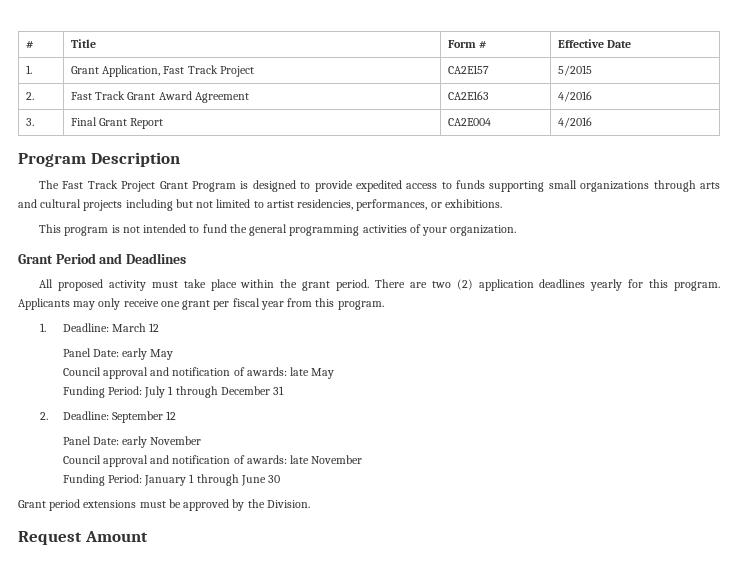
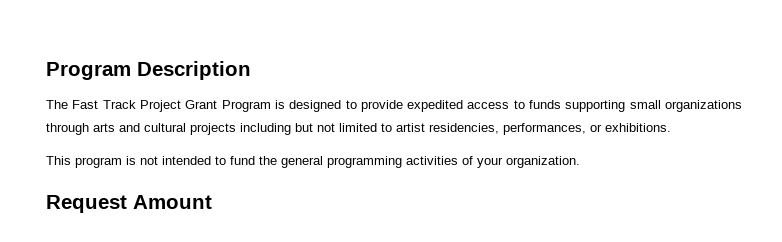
- # | Title | Form # | Effective Date
- 1. | Grant Application, Fast Track Project | CA2E157 | 5/2015
- 2. | Fast Track Grant Award Agreement | CA2E163 | 4/2016
- 3. | Final Grant Report | CA2E004 | 4/2016
- Grant Period and Deadlines
- All proposed activity must take place within the grant period. There are two (2) application deadlines yearly for this program. Applicants may only receive one grant per fiscal year from this program.
- 1. Deadline: March 12
- Panel Date: early May
- Council approval and notification of awards: late May
- Funding Period: July 1 through December 31
- 2. Deadline: September 12
- Panel Date: early November
- Council approval and notification of awards: late November
- Funding Period: January 1 through June 30
- Grant period extensions must be approved by the Division.

